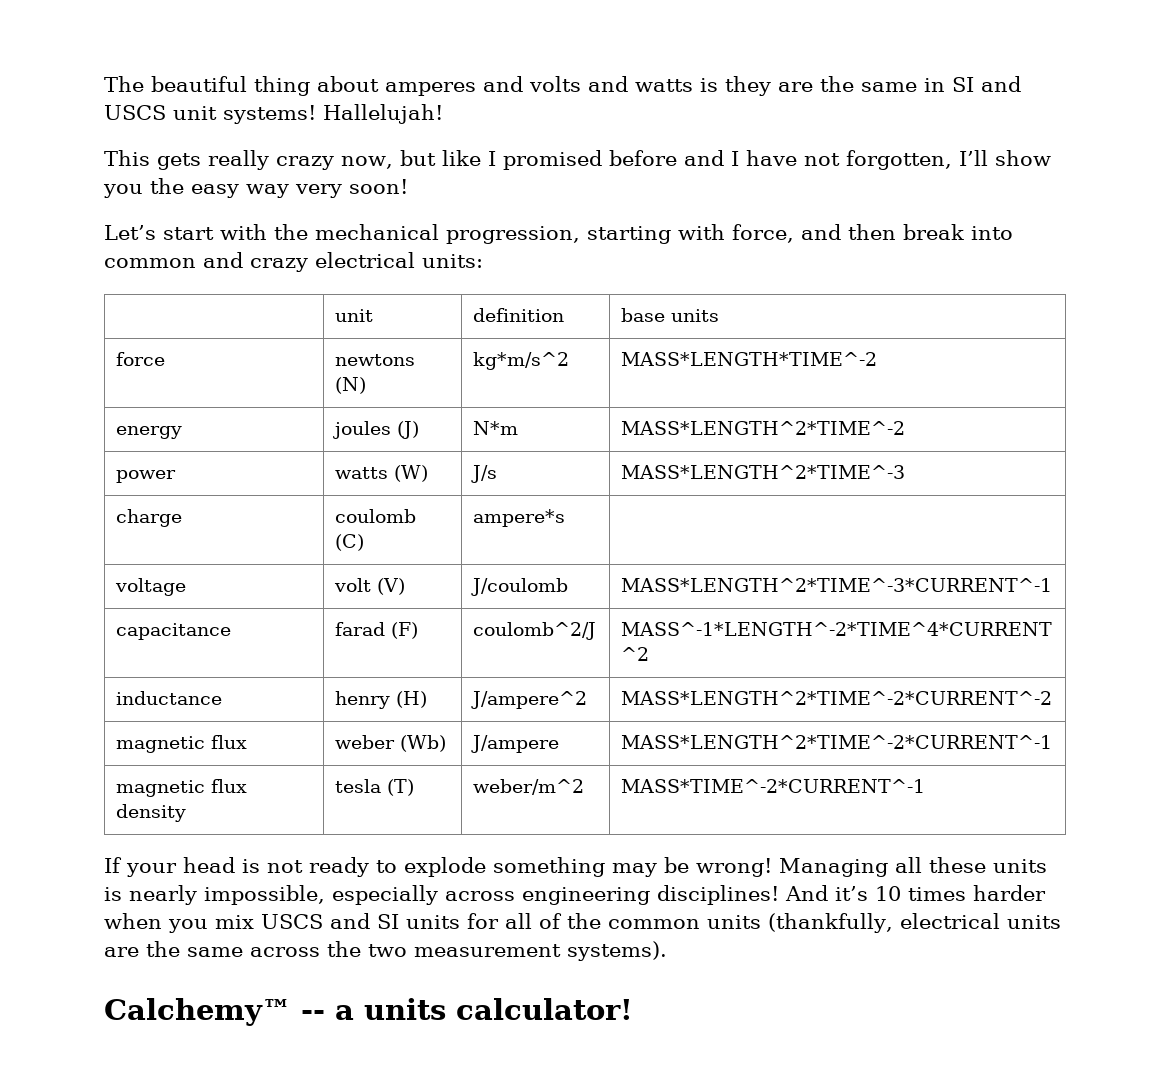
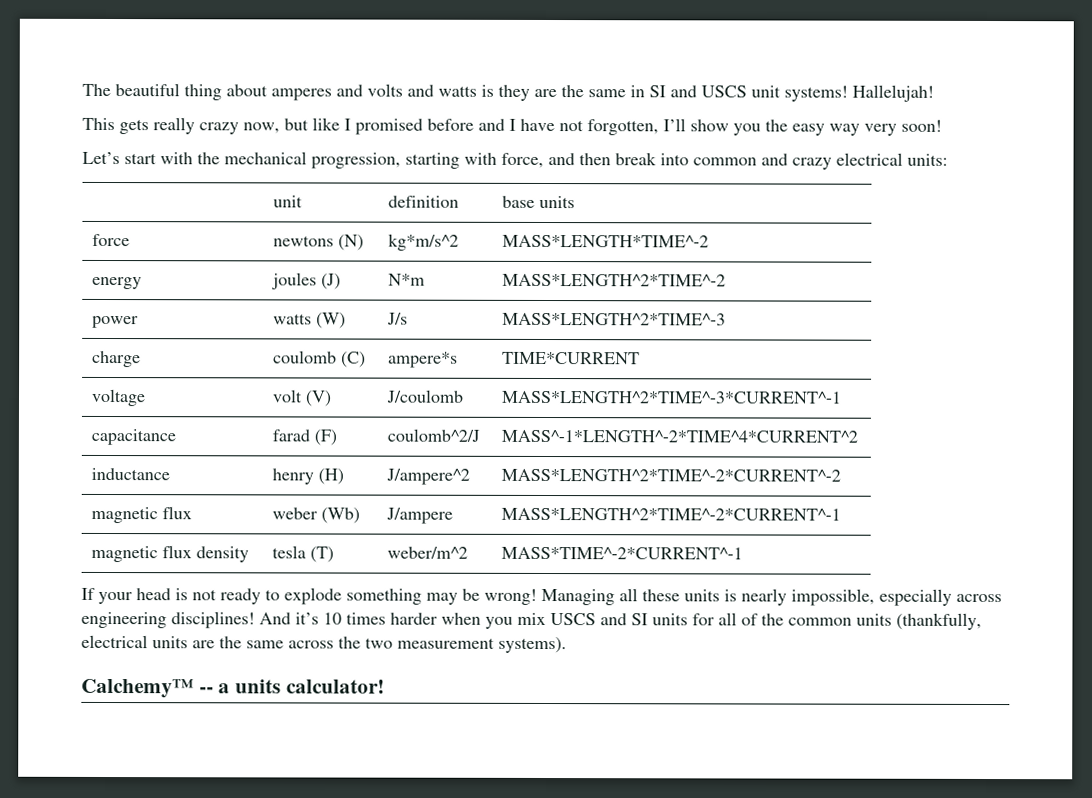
- charge | coulomb (C) | ampere*s |
+ charge | coulomb (C) | ampere*s | TIME*CURRENT

